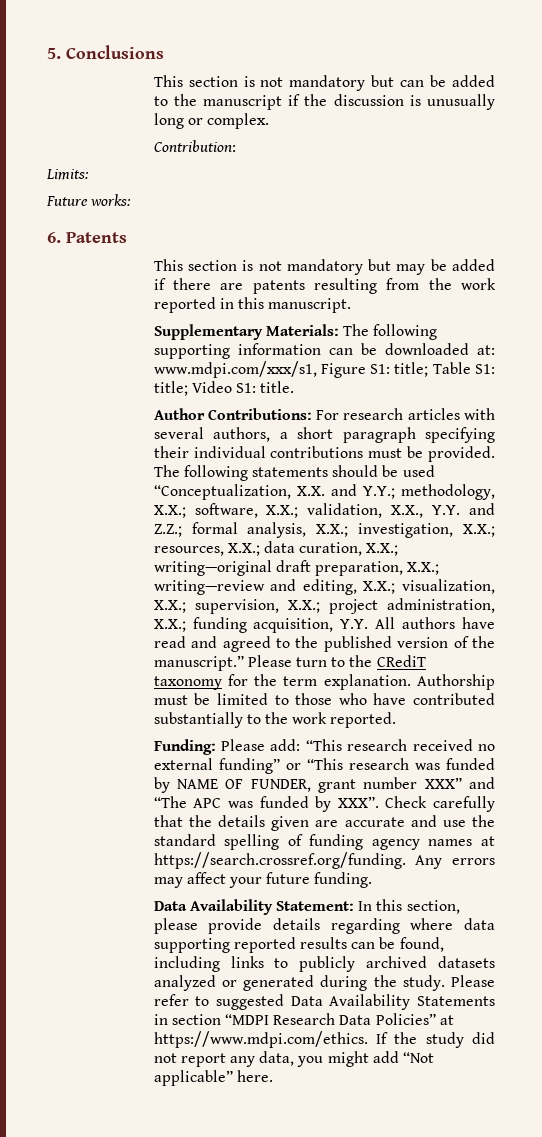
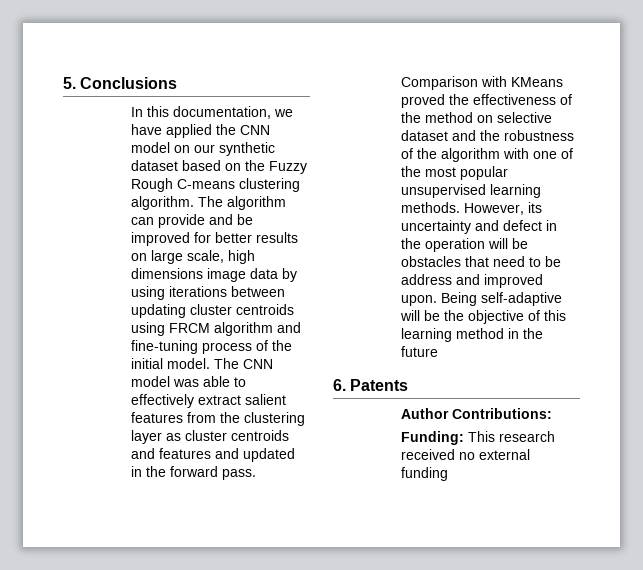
- This section is not mandatory but can be added to the manuscript if the discussion is unusually long or complex.
- Contribution:
- Limits:
- Future works:
+ In this documentation, we have applied the CNN model on our synthetic dataset based on the Fuzzy Rough C-means clustering algorithm. The algorithm can provide and be improved for better results on large scale, high dimensions image data by using iterations between updating cluster centroids using FRCM algorithm and fine-tuning process of the initial model. The CNN model was able to effectively extract salient features from the clustering layer as cluster centroids and features and updated in the forward pass. Comparison with KMeans proved the effectiveness of the method on selective dataset and the robustness of the algorithm with one of the most popular unsupervised learning methods. However, its uncertainty and defect in the operation will be obstacles that need to be address and improved upon. Being self-adaptive will be the objective of this learning method in the future
  6. Patents
- This section is not mandatory but may be added if there are patents resulting from the work reported in this manuscript.
- Supplementary Materials: The following supporting information can be downloaded at: www.mdpi.com/xxx/s1, Figure S1: title; Table S1: title; Video S1: title.
- Author Contributions: For research articles with several authors, a short paragraph specifying their individual contributions must be provided. The following statements should be used “Conceptualization, X.X. and Y.Y.; methodology, X.X.; software, X.X.; validation, X.X., Y.Y. and Z.Z.; formal analysis, X.X.; investigation, X.X.; resources, X.X.; data curation, X.X.; writing—original draft preparation, X.X.; writing—review and editing, X.X.; visualization, X.X.; supervision, X.X.; project administration, X.X.; funding acquisition, Y.Y. All authors have read and agreed to the published version of the manuscript.” Please turn to the CRediT taxonomy for the term explanation. Authorship must be limited to those who have contributed substantially to the work reported.
- Funding: Please add: “This research received no external funding” or “This research was funded by NAME OF FUNDER, grant number XXX” and “The APC was funded by XXX”. Check carefully that the details given are accurate and use the standard spelling of funding agency names at https://search.crossref.org/funding. Any errors may affect your future funding.
- Data Availability Statement: In this section, please provide details regarding where data supporting reported results can be found, including links to publicly archived datasets analyzed or generated during the study. Please refer to suggested Data Availability Statements in section “MDPI Research Data Policies” at https://www.mdpi.com/ethics. If the study did not report any data, you might add “Not applicable” here.
+ Author Contributions:
+ Funding: This research received no external funding

